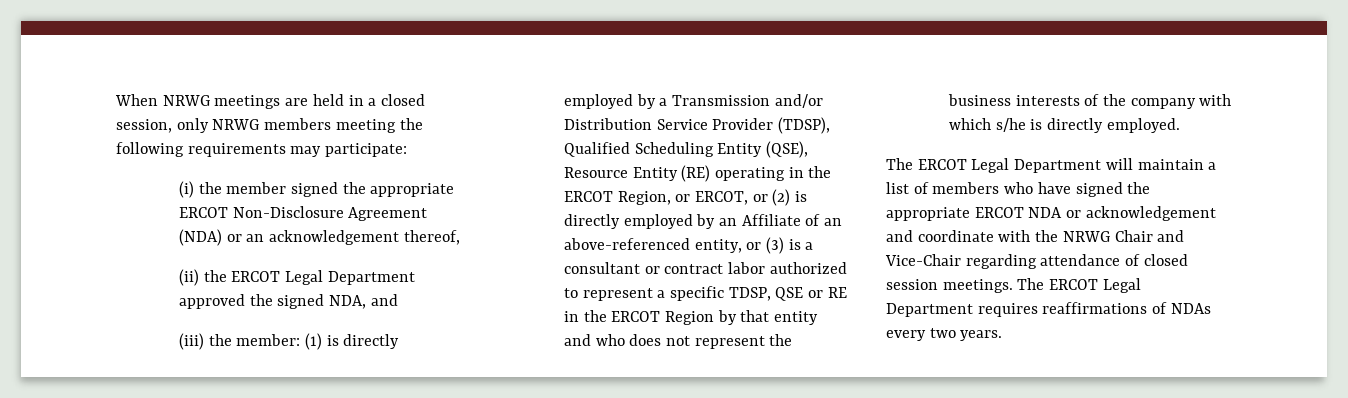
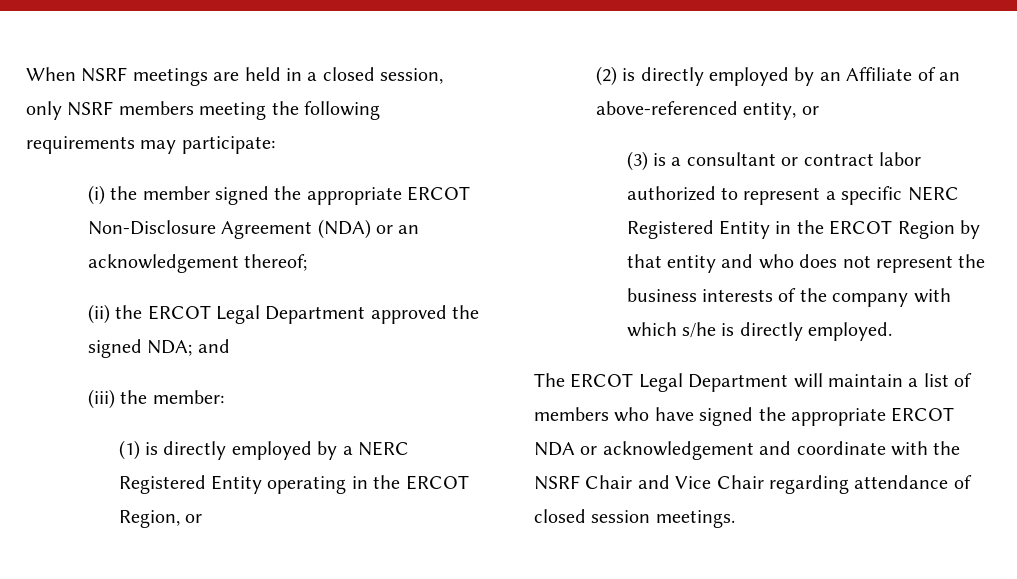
- When NRWG meetings are held in a closed session, only NRWG members meeting the following requirements may participate:
+ When NSRF meetings are held in a closed session, only NSRF members meeting the following requirements may participate:
- (i) the member signed the appropriate ERCOT Non-Disclosure Agreement (NDA) or an acknowledgement thereof,
+ (i) the member signed the appropriate ERCOT Non-Disclosure Agreement (NDA) or an acknowledgement thereof;
- (ii) the ERCOT Legal Department approved the signed NDA, and
+ (ii) the ERCOT Legal Department approved the signed NDA; and
- (iii) the member: (1) is directly employed by a Transmission and/or Distribution Service Provider (TDSP), Qualified Scheduling Entity (QSE), Resource Entity (RE) operating in the ERCOT Region, or ERCOT, or (2) is directly employed by an Affiliate of an above-referenced entity, or (3) is a consultant or contract labor authorized to represent a specific TDSP, QSE or RE in the ERCOT Region by that entity and who does not represent the business interests of the company with which s/he is directly employed.
+ (iii) the member:
+ (1) is directly employed by a NERC Registered Entity operating in the ERCOT Region, or
+ (2) is directly employed by an Affiliate of an above-referenced entity, or
+ (3) is a consultant or contract labor authorized to represent a specific NERC Registered Entity in the ERCOT Region by that entity and who does not represent the business interests of the company with which s/he is directly employed.
- The ERCOT Legal Department will maintain a list of members who have signed the appropriate ERCOT NDA or acknowledgement and coordinate with the NRWG Chair and Vice-Chair regarding attendance of closed session meetings. The ERCOT Legal Department requires reaffirmations of NDAs every two years.
+ The ERCOT Legal Department will maintain a list of members who have signed the appropriate ERCOT NDA or acknowledgement and coordinate with the NSRF Chair and Vice Chair regarding attendance of closed session meetings.

